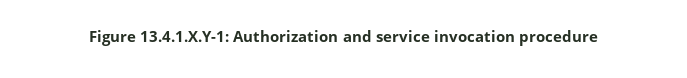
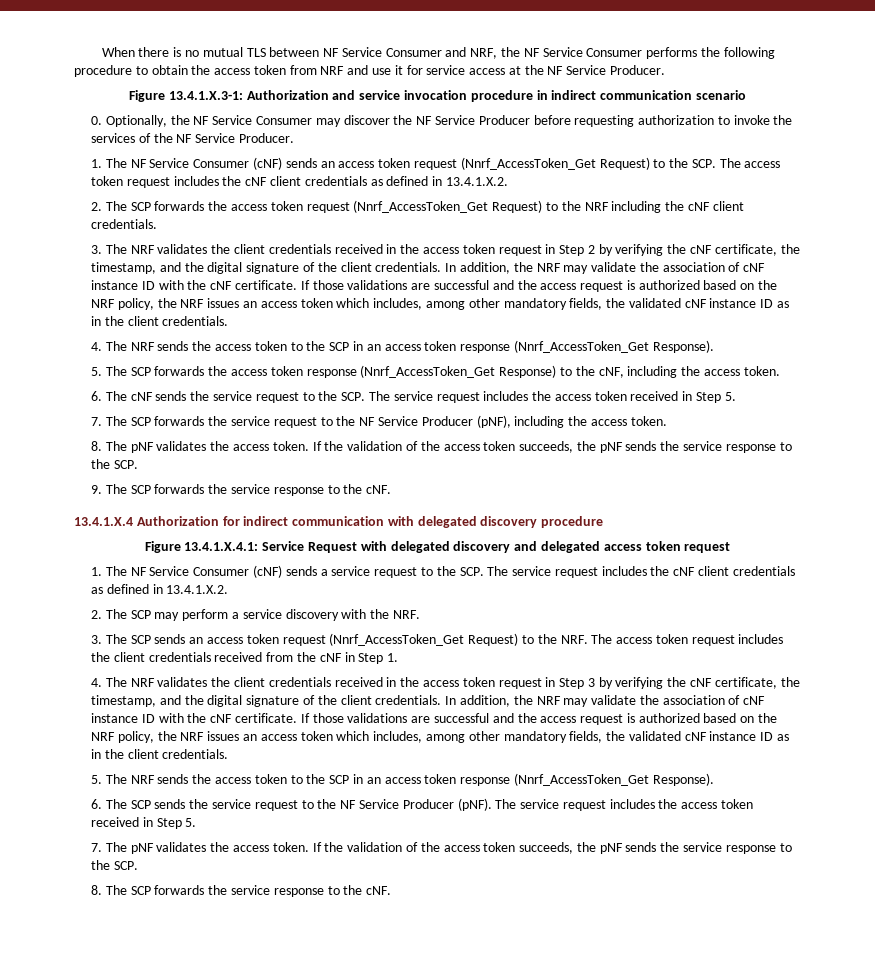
- Figure 13.4.1.X.Y-1: Authorization and service invocation procedure
+ When there is no mutual TLS between NF Service Consumer and NRF, the NF Service Consumer performs the following procedure to obtain the access token from NRF and use it for service access at the NF Service Producer.
+ Figure 13.4.1.X.3-1: Authorization and service invocation procedure in indirect communication scenario
+ 0. Optionally, the NF Service Consumer may discover the NF Service Producer before requesting authorization to invoke the services of the NF Service Producer.
+ 1. The NF Service Consumer (cNF) sends an access token request (Nnrf_AccessToken_Get Request) to the SCP. The access token request includes the cNF client credentials as defined in 13.4.1.X.2.
+ 2. The SCP forwards the access token request (Nnrf_AccessToken_Get Request) to the NRF including the cNF client credentials.
+ 3. The NRF validates the client credentials received in the access token request in Step 2 by verifying the cNF certificate, the timestamp, and the digital signature of the client credentials. In addition, the NRF may validate the association of cNF instance ID with the cNF certificate. If those validations are successful and the access request is authorized based on the NRF policy, the NRF issues an access token which includes, among other mandatory fields, the validated cNF instance ID as in the client credentials.
+ 4. The NRF sends the access token to the SCP in an access token response (Nnrf_AccessToken_Get Response).
+ 5. The SCP forwards the access token response (Nnrf_AccessToken_Get Response) to the cNF, including the access token.
+ 6. The cNF sends the service request to the SCP. The service request includes the access token received in Step 5.
+ 7. The SCP forwards the service request to the NF Service Producer (pNF), including the access token.
+ 8. The pNF validates the access token. If the validation of the access token succeeds, the pNF sends the service response to the SCP.
+ 9. The SCP forwards the service response to the cNF.
+ 13.4.1.X.4 Authorization for indirect communication with delegated discovery procedure
+ Figure 13.4.1.X.4.1: Service Request with delegated discovery and delegated access token request
+ 1. The NF Service Consumer (cNF) sends a service request to the SCP. The service request includes the cNF client credentials as defined in 13.4.1.X.2.
+ 2. The SCP may perform a service discovery with the NRF.
+ 3. The SCP sends an access token request (Nnrf_AccessToken_Get Request) to the NRF. The access token request includes the client credentials received from the cNF in Step 1.
+ 4. The NRF validates the client credentials received in the access token request in Step 3 by verifying the cNF certificate, the timestamp, and the digital signature of the client credentials. In addition, the NRF may validate the association of cNF instance ID with the cNF certificate. If those validations are successful and the access request is authorized based on the NRF policy, the NRF issues an access token which includes, among other mandatory fields, the validated cNF instance ID as in the client credentials.
+ 5. The NRF sends the access token to the SCP in an access token response (Nnrf_AccessToken_Get Response).
+ 6. The SCP sends the service request to the NF Service Producer (pNF). The service request includes the access token received in Step 5.
+ 7. The pNF validates the access token. If the validation of the access token succeeds, the pNF sends the service response to the SCP.
+ 8. The SCP forwards the service response to the cNF.

